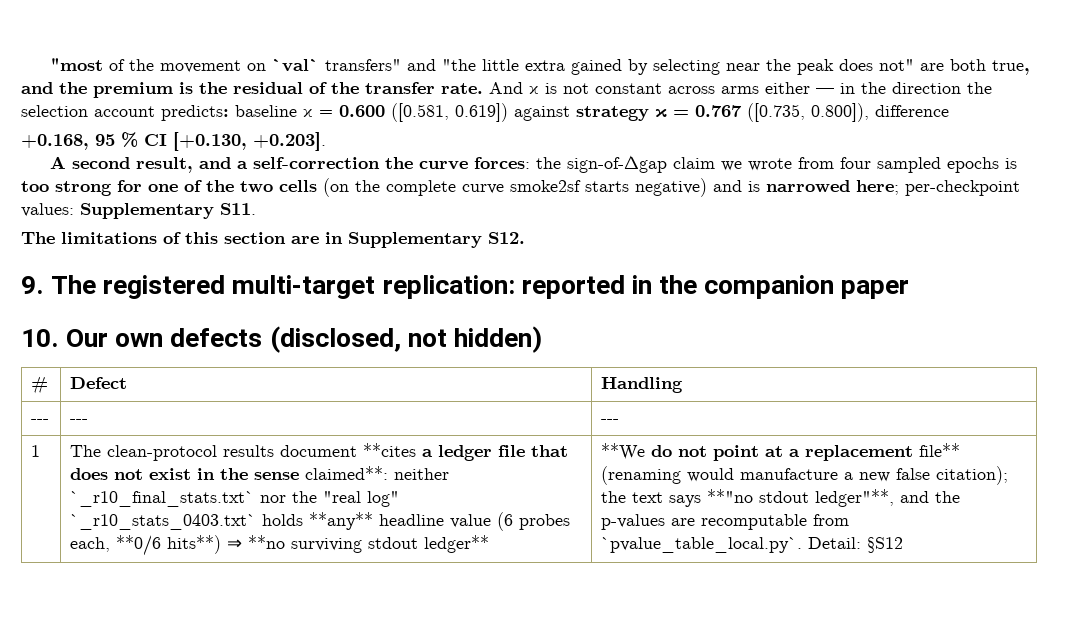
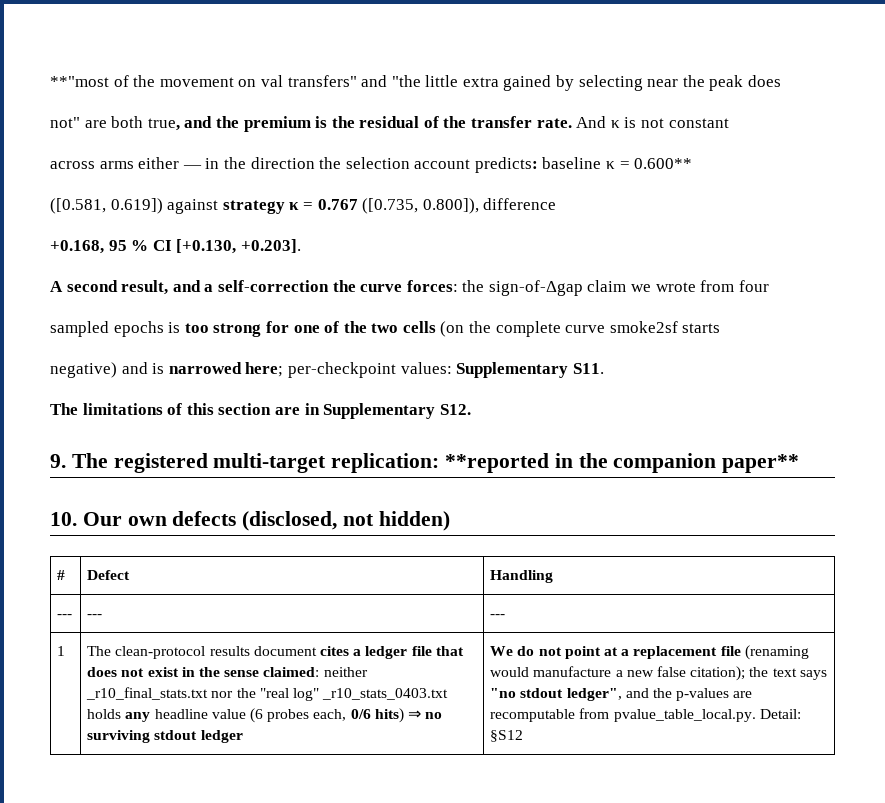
- "most of the movement on `val` transfers" and "the little extra gained by selecting near the peak does not" are both true, and the premium is the residual of the transfer rate.
+ **"most of the movement on val transfers" and "the little extra gained by selecting near the peak does
+ not" are both true, and the premium is the residual of the transfer rate.
- And κ is not constant across arms either — in the direction the selection account predicts: baseline κ = 0.600 ([0.581, 0.619]) against strategy κ = 0.767 ([0.735, 0.800]), difference
+ And κ is not constant
+ across arms either — in the direction the selection account predicts: baseline κ = 0.600**
+ ([0.581, 0.619]) against strategy κ = 0.767 ([0.735, 0.800]), difference
- A second result, and a self-correction the curve forces: the sign-of-Δgap claim we wrote from four sampled epochs is too strong for one of the two cells (on the complete curve smoke2sf starts negative) and is narrowed here; per-checkpoint values: Supplementary S11.
+ A second result, and a self-correction the curve forces: the sign-of-Δgap claim we wrote from four
+ sampled epochs is too strong for one of the two cells (on the complete curve smoke2sf starts
+ negative) and is narrowed here; per-checkpoint values: Supplementary S11.
- 9. The registered multi-target replication: reported in the companion paper
+ 9. The registered multi-target replication: **reported in the companion paper**
- The clean-protocol results document **cites a ledger file that does not exist in the sense claimed**: neither `_r10_final_stats.txt` nor the "real log" `_r10_stats_0403.txt` holds **any** headline value (6 probes each, **0/6 hits**) ⇒ **no surviving stdout ledger** | **We do not point at a replacement file** (renaming would manufacture a new false citation); the text says **"no stdout ledger"**, and the p-values are recomputable from `pvalue_table_local.py`. Detail: §S12
+ The clean-protocol results document cites a ledger file that does not exist in the sense claimed: neither _r10_final_stats.txt nor the "real log" _r10_stats_0403.txt holds any headline value (6 probes each, 0/6 hits) ⇒ no surviving stdout ledger | We do not point at a replacement file (renaming would manufacture a new false citation); the text says "no stdout ledger", and the p-values are recomputable from pvalue_table_local.py. Detail: §S12

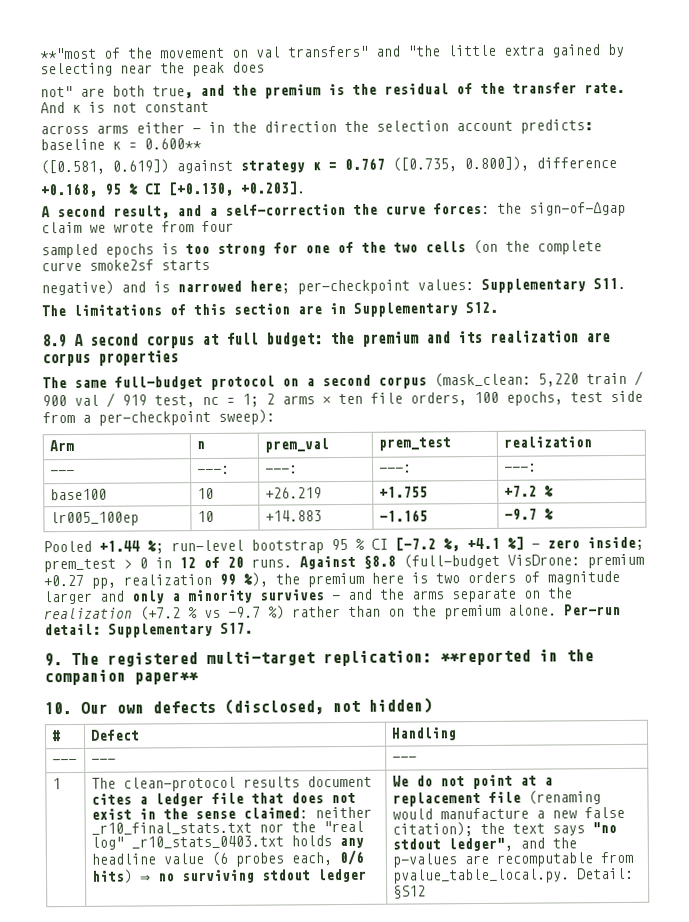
+ 8.9 A second corpus at full budget: the premium and its realization are corpus properties
+ The same full-budget protocol on a second corpus (mask_clean: 5,220 train / 900 val / 919 test, nc = 1; 2 arms × ten file orders, 100 epochs, test side from a per-checkpoint sweep):
+ Arm | n | prem_val | prem_test | realization
+ --- | ---: | ---: | ---: | ---:
+ base100 | 10 | +26.219 | +1.755 | +7.2 %
+ lr005_100ep | 10 | +14.883 | −1.165 | −9.7 %
+ Pooled +1.44 %; run-level bootstrap 95 % CI [−7.2 %, +4.1 %] — zero inside; prem_test > 0 in 12 of 20 runs. Against §8.8 (full-budget VisDrone: premium +0.27 pp, realization 99 %), the premium here is two orders of magnitude larger and only a minority survives — and the arms separate on the realization (+7.2 % vs −9.7 %) rather than on the premium alone. Per-run detail: Supplementary S17.

